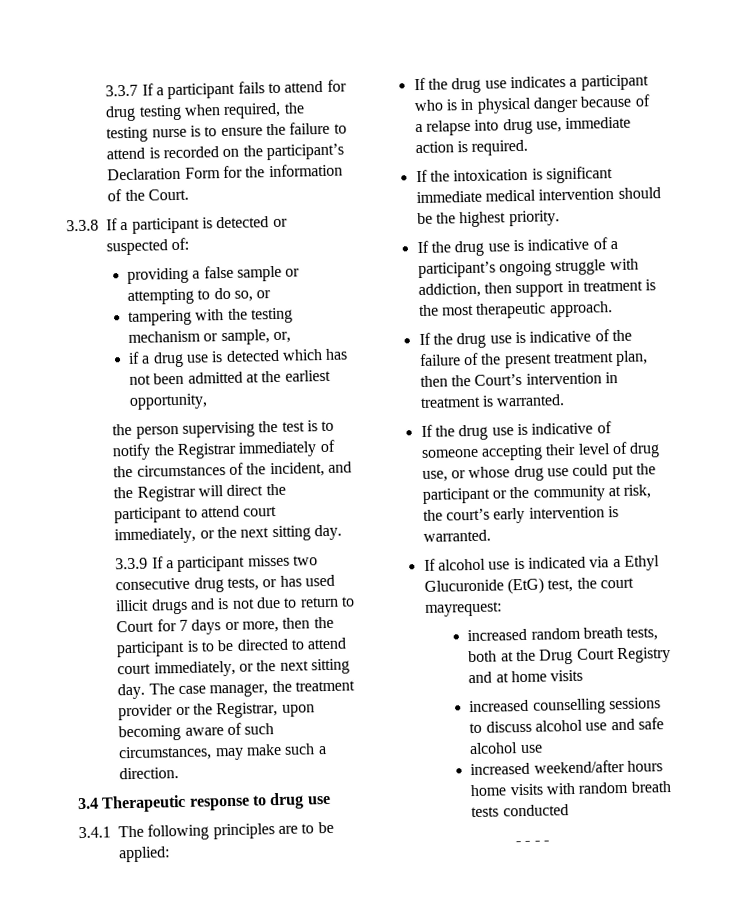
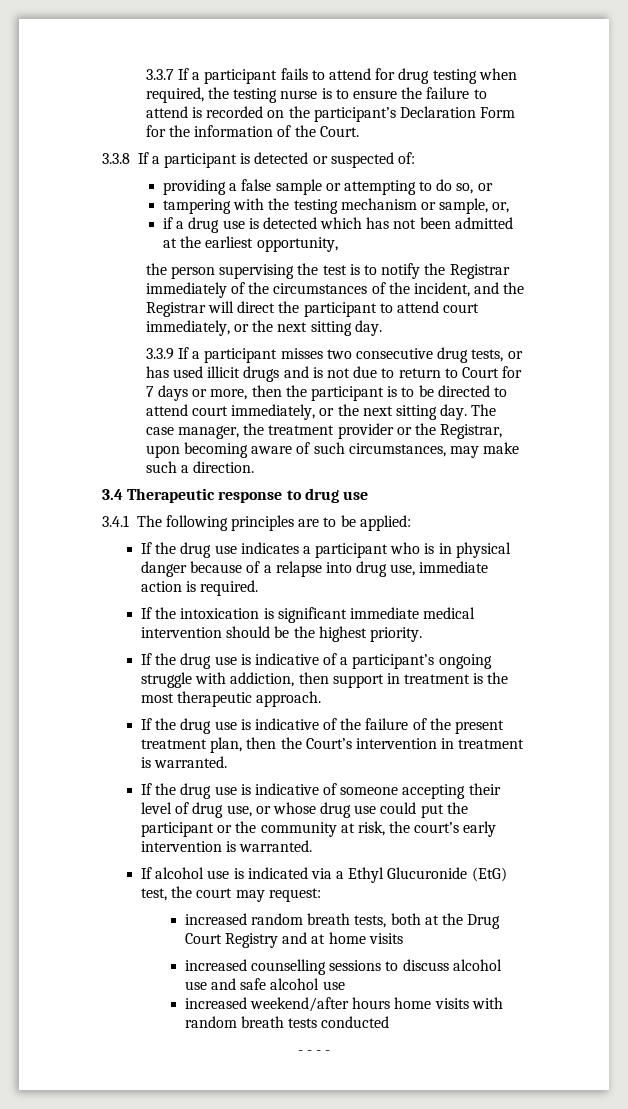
- If alcohol use is indicated via a Ethyl Glucuronide (EtG) test, the court mayrequest:
+ If alcohol use is indicated via a Ethyl Glucuronide (EtG) test, the court may request:

